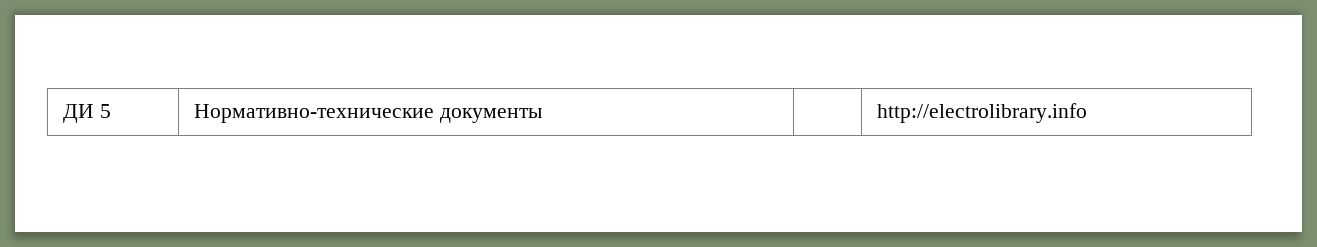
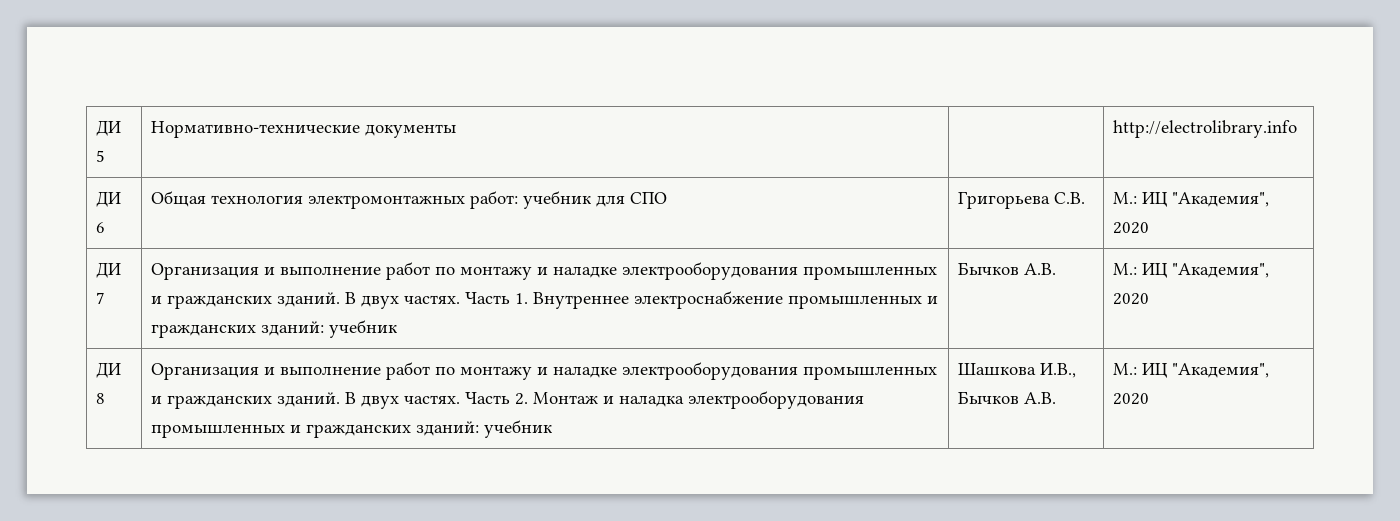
+ ДИ 6 | Общая технология электромонтажных работ: учебник для СПО | Григорьева С.В. | М.: ИЦ "Академия", 2020
+ ДИ 7 | Организация и выполнение работ по монтажу и наладке электрооборудования промышленных и гражданских зданий. В двух частях. Часть 1. Внутреннее электроснабжение промышленных и гражданских зданий: учебник | Бычков А.В. | М.: ИЦ "Академия", 2020
+ ДИ 8 | Организация и выполнение работ по монтажу и наладке электрооборудования промышленных и гражданских зданий. В двух частях. Часть 2. Монтаж и наладка электрооборудования промышленных и гражданских зданий: учебник | Шашкова И.В., Бычков А.В. | М.: ИЦ "Академия", 2020

